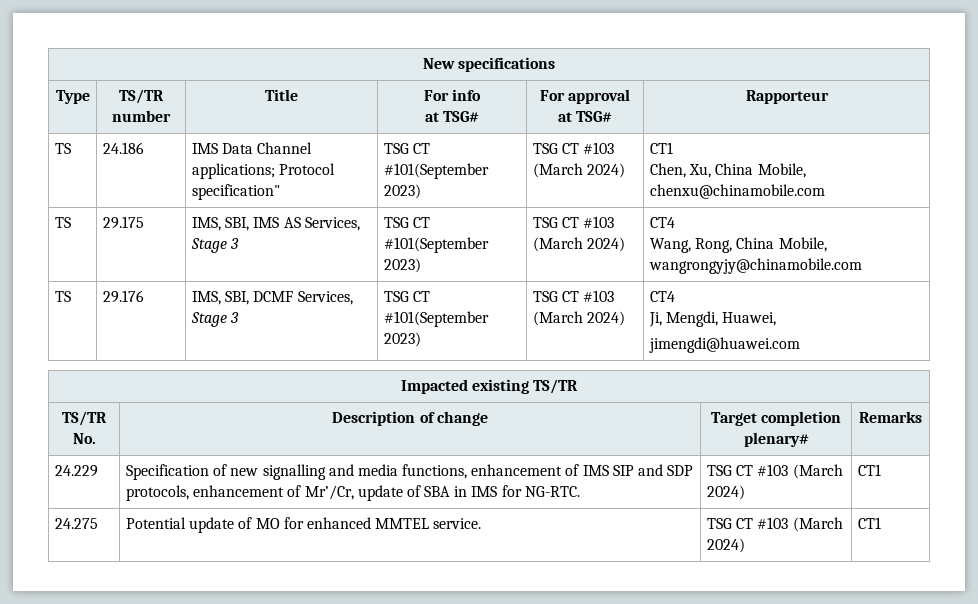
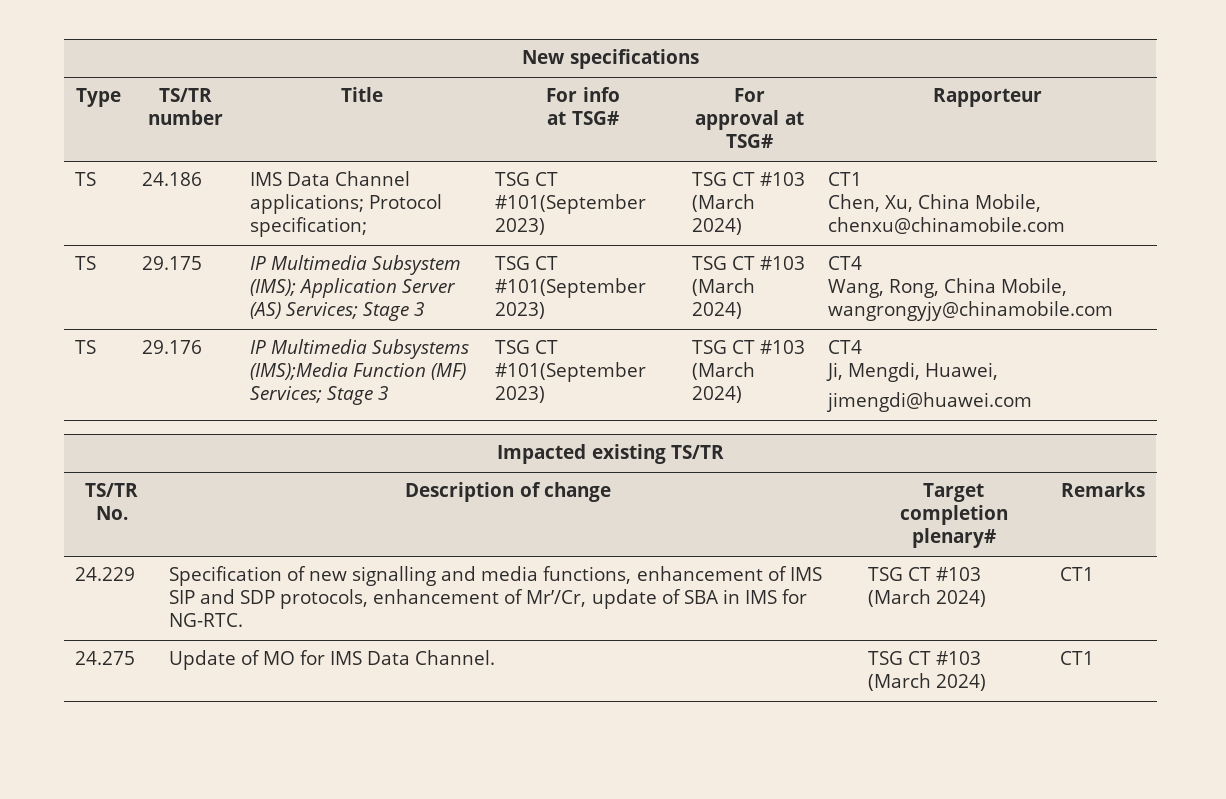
- TS | 24.186 | IMS Data Channel applications; Protocol specification" | TSG CT #101(September 2023) | TSG CT #103 (March 2024) | CT1
+ TS | 24.186 | IMS Data Channel applications; Protocol specification; | TSG CT #101(September 2023) | TSG CT #103 (March 2024) | CT1
- TS | 29.175 | IMS, SBI, IMS AS Services, Stage 3 | TSG CT #101(September 2023) | TSG CT #103 (March 2024) | CT4
+ TS | 29.175 | IP Multimedia Subsystem (IMS); Application Server (AS) Services; Stage 3 | TSG CT #101(September 2023) | TSG CT #103 (March 2024) | CT4
- TS | 29.176 | IMS, SBI, DCMF Services, Stage 3 | TSG CT #101(September 2023) | TSG CT #103 (March 2024) | CT4
+ TS | 29.176 | IP Multimedia Subsystems (IMS);Media Function (MF) Services; Stage 3 | TSG CT #101(September 2023) | TSG CT #103 (March 2024) | CT4
- 24.275 | Potential update of MO for enhanced MMTEL service. | TSG CT #103 (March 2024) | CT1
+ 24.275 | Update of MO for IMS Data Channel. | TSG CT #103 (March 2024) | CT1

